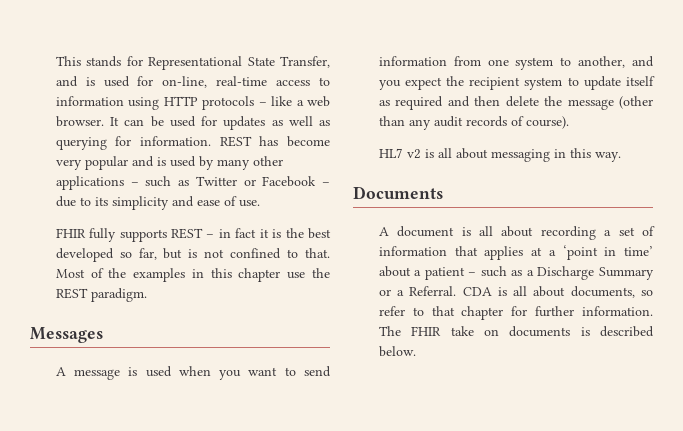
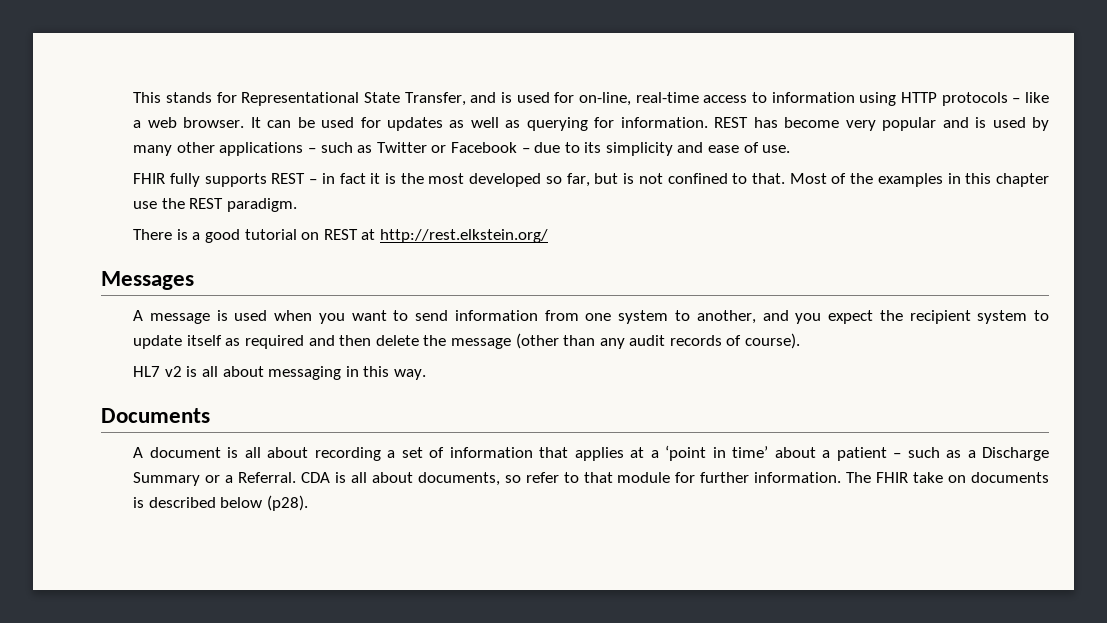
- FHIR fully supports REST – in fact it is the best developed so far, but is not confined to that.
+ FHIR fully supports REST – in fact it is the most developed so far, but is not confined to that.
+ There is a good tutorial on REST at http://rest.elkstein.org/
- CDA is all about documents, so refer to that chapter for further information.
+ CDA is all about documents, so refer to that module for further information.
- The FHIR take on documents is described below.
+ The FHIR take on documents is described below (p28).

